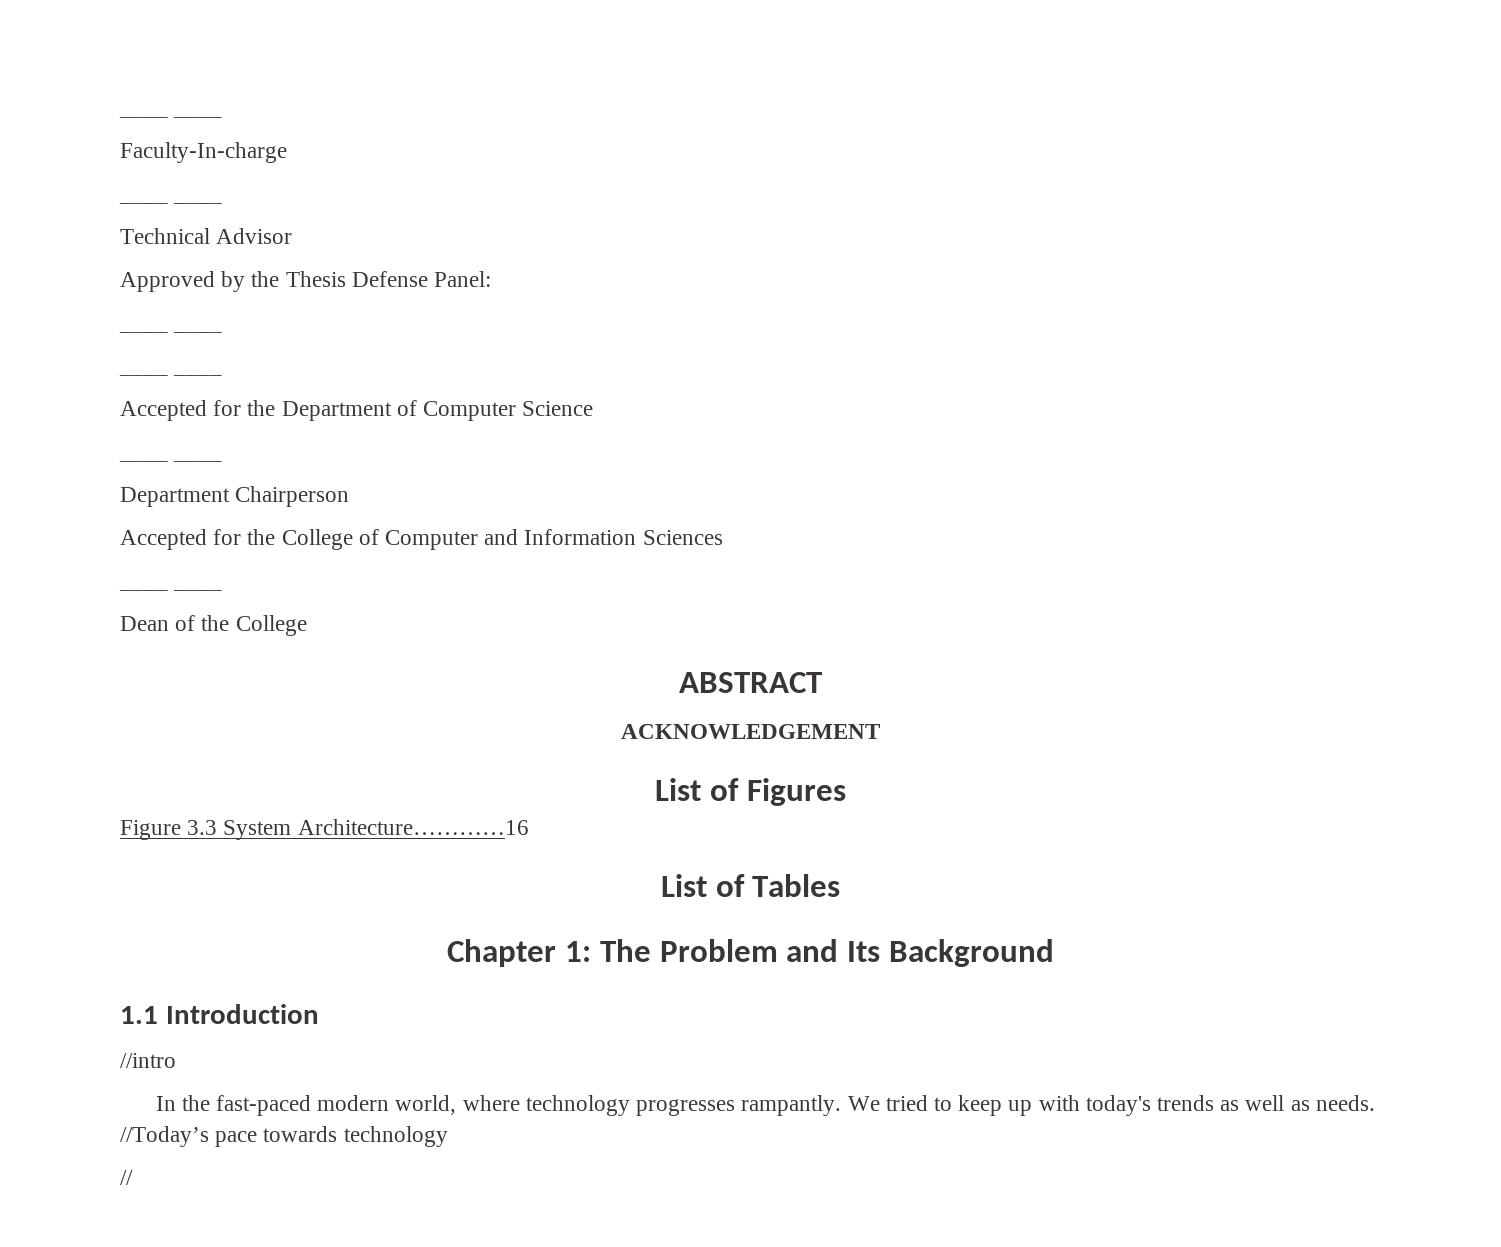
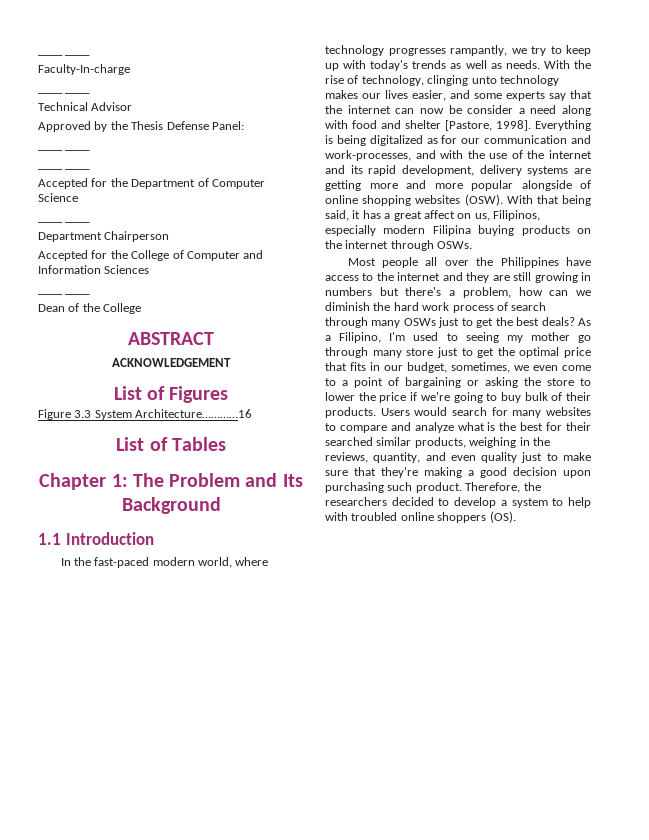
- //intro
- In the fast-paced modern world, where technology progresses rampantly. We tried to keep up with today's trends as well as needs.
+ In the fast-paced modern world, where technology progresses rampantly, we try to keep up with today's trends as well as needs.
- //Today’s pace towards technology
- //
+ With the rise of technology, clinging unto technology makes our lives easier, and some experts say that the internet can now be consider a need along with food and shelter [Pastore, 1998]. Everything is being digitalized as for our communication and work-processes, and with the use of the internet and its rapid development, delivery systems are getting more and more popular alongside of online shopping websites (OSW). With that being said, it has a great affect on us, Filipinos, especially modern Filipina buying products on the internet through OSWs.
+ Most people all over the Philippines have access to the internet and they are still growing in numbers but there's a problem, how can we diminish the hard work process of search through many OSWs just to get the best deals? As a Filipino, I'm used to seeing my mother go through many store just to get the optimal price that fits in our budget, sometimes, we even come to a point of bargaining or asking the store to lower the price if we're going to buy bulk of their products. Users would search for many websites to compare and analyze what is the best for their searched similar products, weighing in the reviews, quantity, and even quality just to make sure that they're making a good decision upon purchasing such product. Therefore, the researchers decided to develop a system to help with troubled online shoppers (OS).

